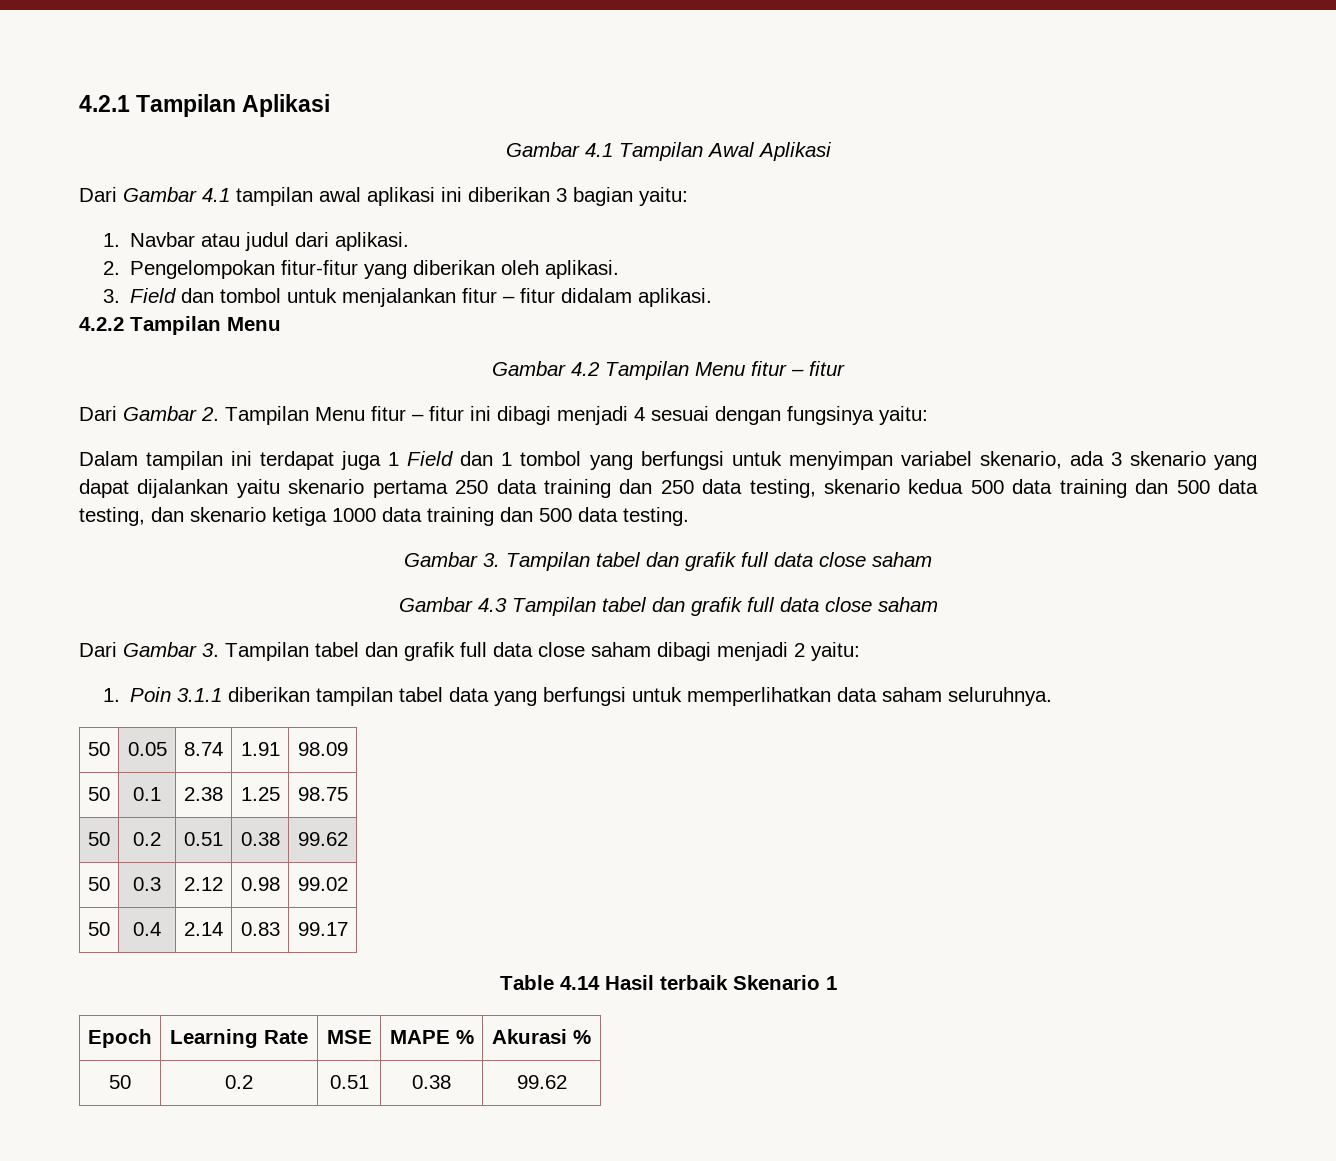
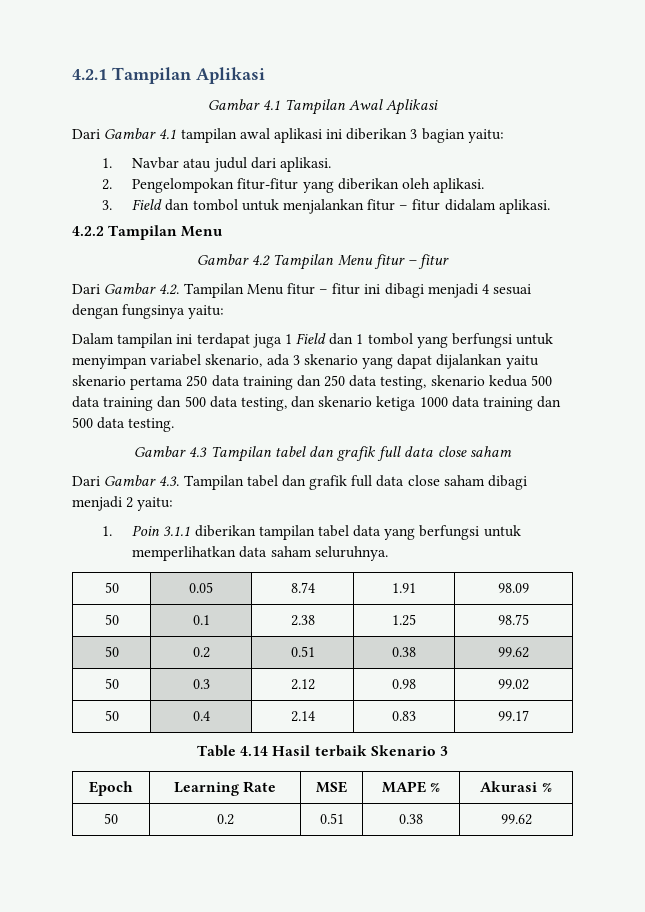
- Dari Gambar 2. Tampilan Menu fitur – fitur ini dibagi menjadi 4 sesuai dengan fungsinya yaitu:
+ Dari Gambar 4.2. Tampilan Menu fitur – fitur ini dibagi menjadi 4 sesuai dengan fungsinya yaitu:
  Dalam tampilan ini terdapat juga 1 Field dan 1 tombol yang berfungsi untuk menyimpan variabel skenario, ada 3 skenario yang dapat dijalankan yaitu skenario pertama 250 data training dan 250 data testing, skenario kedua 500 data training dan 500 data testing, dan skenario ketiga 1000 data training dan 500 data testing.
- Gambar 3. Tampilan tabel dan grafik full data close saham
- Dari Gambar 3. Tampilan tabel dan grafik full data close saham dibagi menjadi 2 yaitu:
+ Dari Gambar 4.3. Tampilan tabel dan grafik full data close saham dibagi menjadi 2 yaitu:
- Table 4.14 Hasil terbaik Skenario 1
+ Table 4.14 Hasil terbaik Skenario 3

